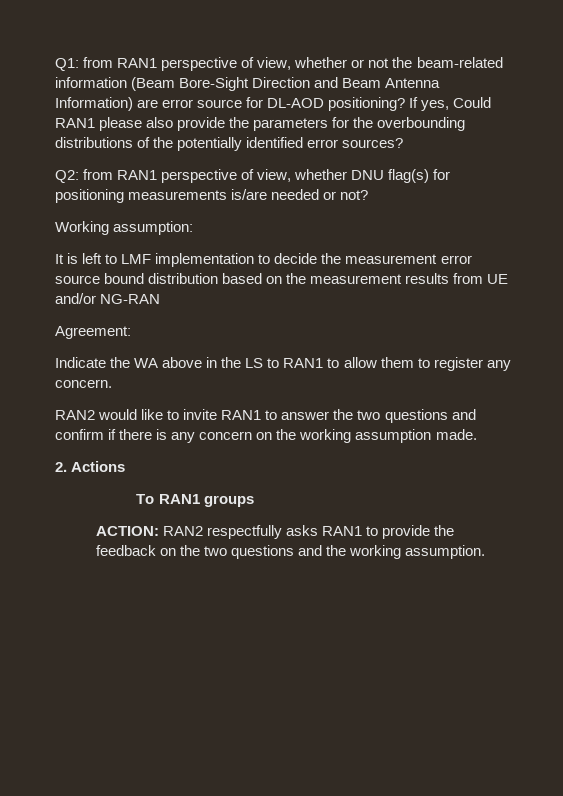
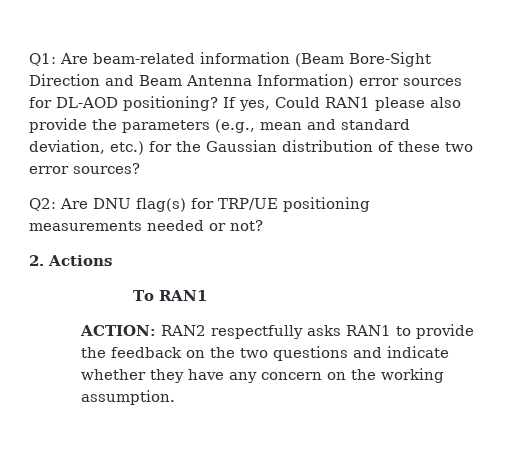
- Q1: from RAN1 perspective of view, whether or not the beam-related information (Beam Bore-Sight Direction and Beam Antenna Information) are error source for DL-AOD positioning?
+ Q1: Are beam-related information (Beam Bore-Sight Direction and Beam Antenna Information) error sources for DL-AOD positioning?
- If yes, Could RAN1 please also provide the parameters for the overbounding distributions of the potentially identified error sources?
- Q2: from RAN1 perspective of view, whether DNU flag(s) for positioning measurements is/are needed or not?
+ If yes, Could RAN1 please also provide the parameters (e.g., mean and standard deviation, etc.) for the Gaussian distribution of these two error sources?
+ Q2: Are DNU flag(s) for TRP/UE positioning measurements needed or not?
- Working assumption:
- It is left to LMF implementation to decide the measurement error source bound distribution based on the measurement results from UE and/or NG-RAN
- Agreement:
- Indicate the WA above in the LS to RAN1 to allow them to register any concern.
- RAN2 would like to invite RAN1 to answer the two questions and confirm if there is any concern on the working assumption made.
- To RAN1 groups
+ To RAN1
- ACTION: RAN2 respectfully asks RAN1 to provide the feedback on the two questions and the working assumption.
+ ACTION: RAN2 respectfully asks RAN1 to provide the feedback on the two questions and indicate whether they have any concern on the working assumption.

